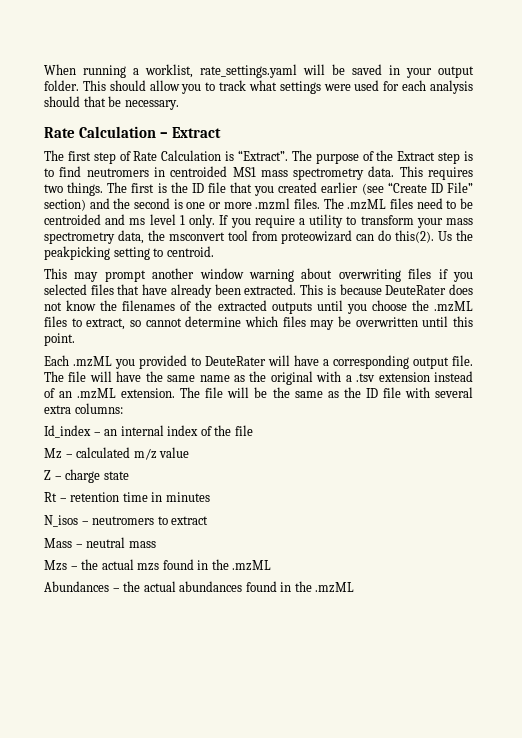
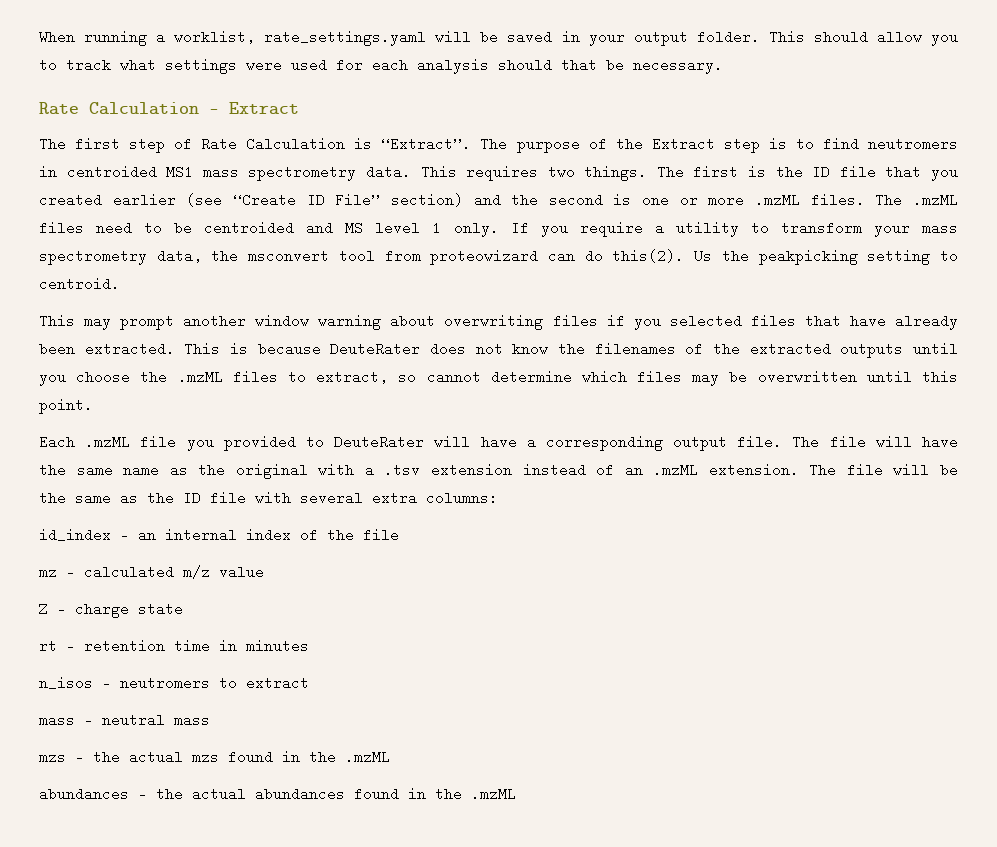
- The first is the ID file that you created earlier (see “Create ID File” section) and the second is one or more .mzml files.
+ The first is the ID file that you created earlier (see “Create ID File” section) and the second is one or more .mzML files.
- The .mzML files need to be centroided and ms level 1 only.
+ The .mzML files need to be centroided and MS level 1 only.
- Each .mzML you provided to DeuteRater will have a corresponding output file.
+ Each .mzML file you provided to DeuteRater will have a corresponding output file.
- Id_index – an internal index of the file
+ id_index – an internal index of the file
- Mz – calculated m/z value
+ mz – calculated m/z value
- Rt – retention time in minutes
+ rt – retention time in minutes
- N_isos – neutromers to extract
+ n_isos – neutromers to extract
- Mass – neutral mass
+ mass – neutral mass
- Mzs – the actual mzs found in the .mzML
+ mzs – the actual mzs found in the .mzML
- Abundances – the actual abundances found in the .mzML
+ abundances – the actual abundances found in the .mzML

